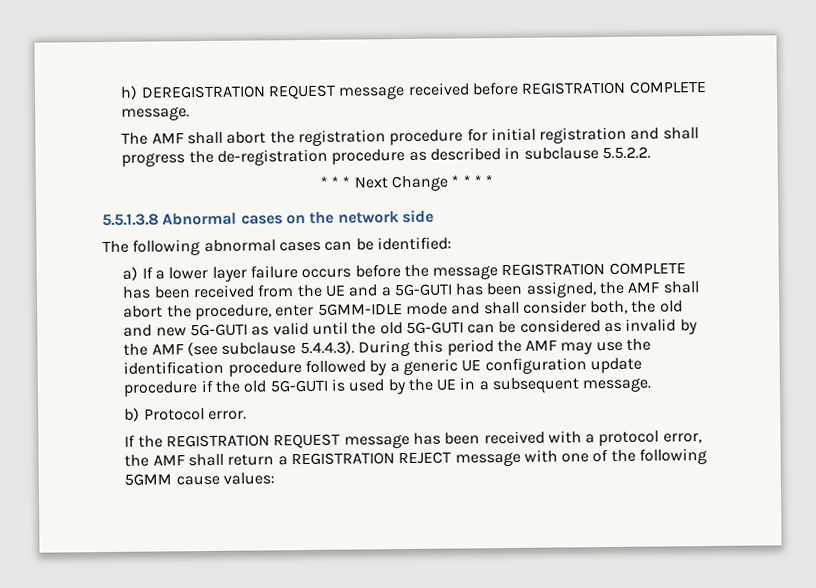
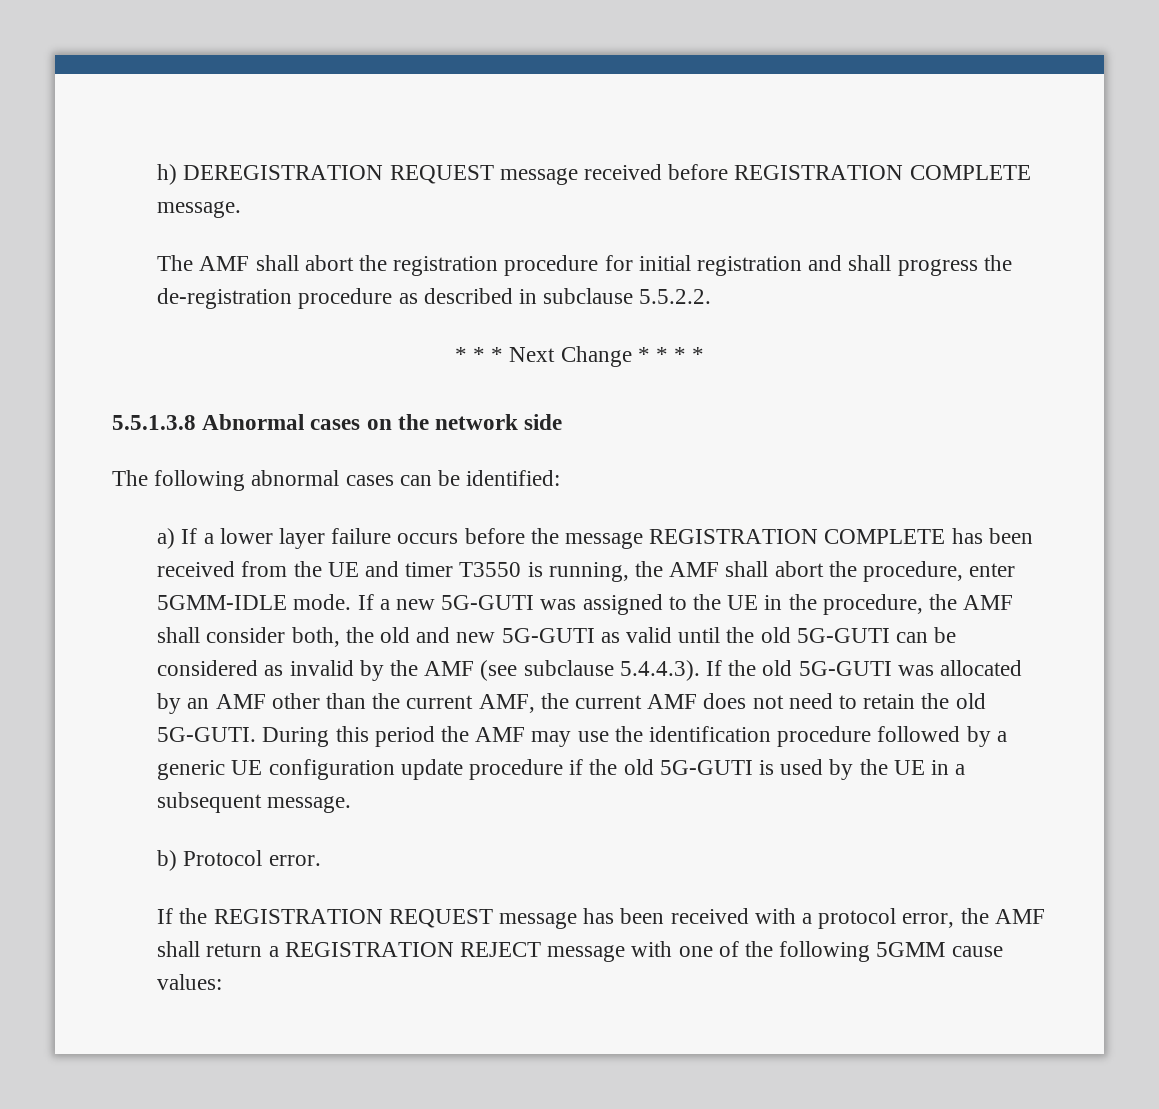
- a) If a lower layer failure occurs before the message REGISTRATION COMPLETE has been received from the UE and a 5G-GUTI has been assigned, the AMF shall abort the procedure, enter 5GMM-IDLE mode and shall consider both, the old and new 5G-GUTI as valid until the old 5G-GUTI can be considered as invalid by the AMF (see subclause 5.4.4.3). During this period the AMF may use the identification procedure followed by a generic UE configuration update procedure if the old 5G-GUTI is used by the UE in a subsequent message.
+ a) If a lower layer failure occurs before the message REGISTRATION COMPLETE has been received from the UE and timer T3550 is running, the AMF shall abort the procedure, enter 5GMM-IDLE mode. If a new 5G-GUTI was assigned to the UE in the procedure, the AMF shall consider both, the old and new 5G-GUTI as valid until the old 5G-GUTI can be considered as invalid by the AMF (see subclause 5.4.4.3). If the old 5G-GUTI was allocated by an AMF other than the current AMF, the current AMF does not need to retain the old 5G-GUTI. During this period the AMF may use the identification procedure followed by a generic UE configuration update procedure if the old 5G-GUTI is used by the UE in a subsequent message.

